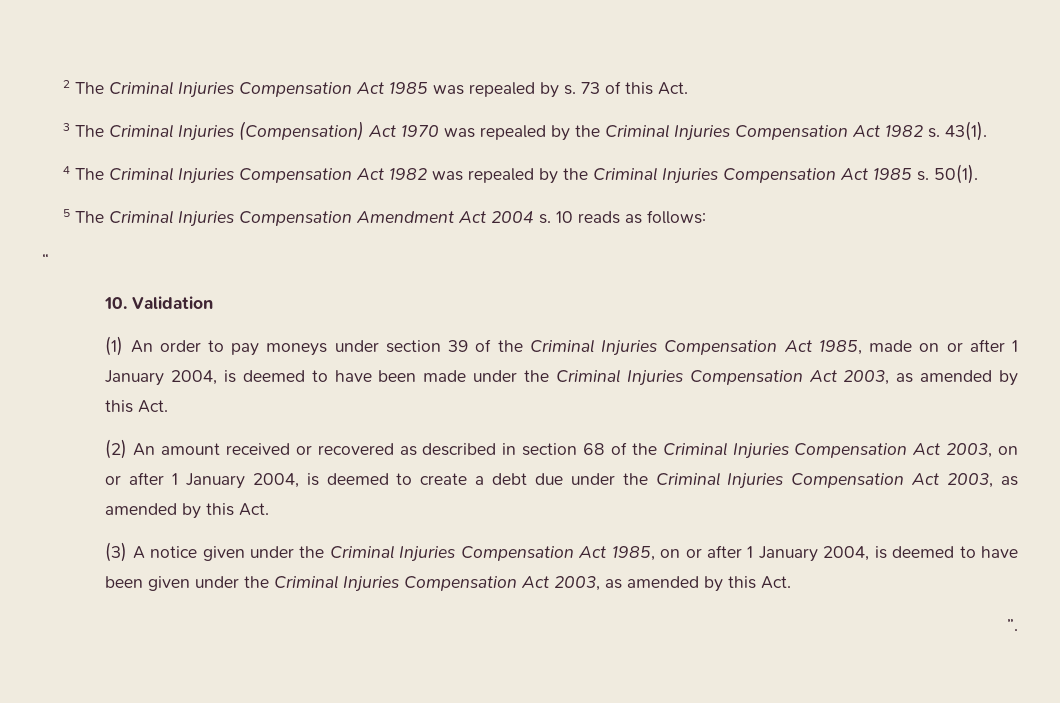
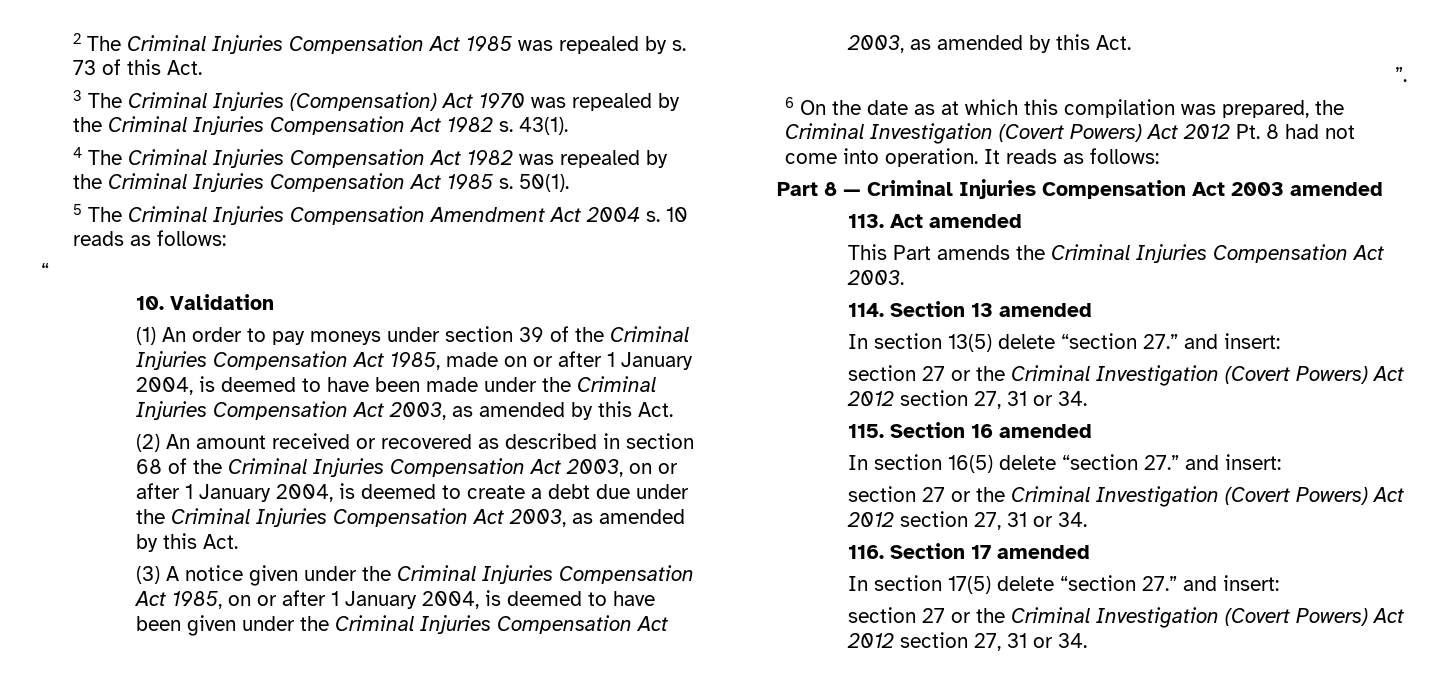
+ 6 On the date as at which this compilation was prepared, the Criminal Investigation (Covert Powers) Act 2012 Pt. 8 had not come into operation. It reads as follows:
+ Part 8 — Criminal Injuries Compensation Act 2003 amended
+ 113. Act amended
+ This Part amends the Criminal Injuries Compensation Act 2003.
+ 114. Section 13 amended
+ In section 13(5) delete “section 27.” and insert:
+ section 27 or the Criminal Investigation (Covert Powers) Act 2012 section 27, 31 or 34.
+ 115. Section 16 amended
+ In section 16(5) delete “section 27.” and insert:
+ section 27 or the Criminal Investigation (Covert Powers) Act 2012 section 27, 31 or 34.
+ 116. Section 17 amended
+ In section 17(5) delete “section 27.” and insert:
+ section 27 or the Criminal Investigation (Covert Powers) Act 2012 section 27, 31 or 34.

